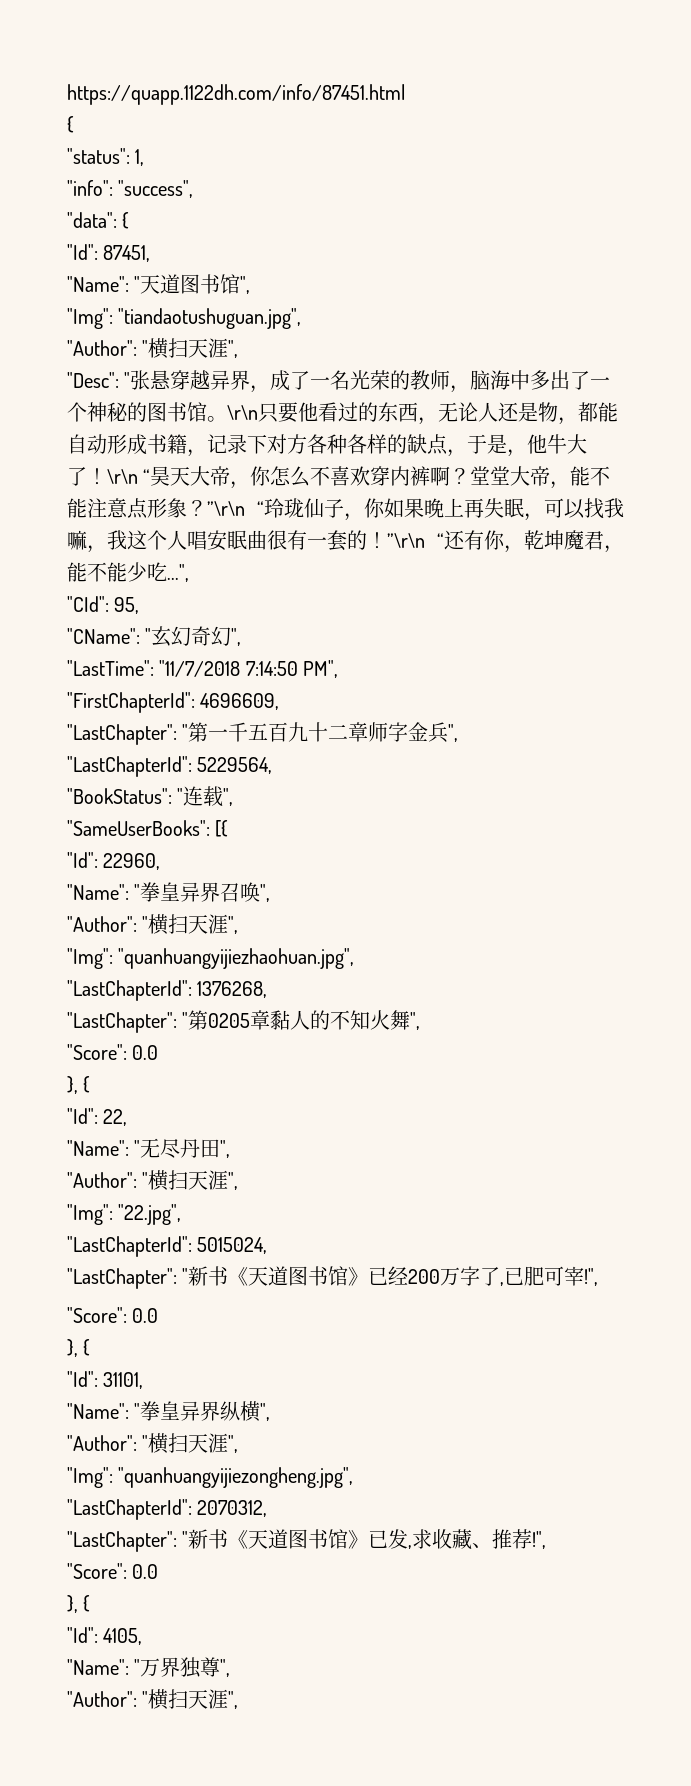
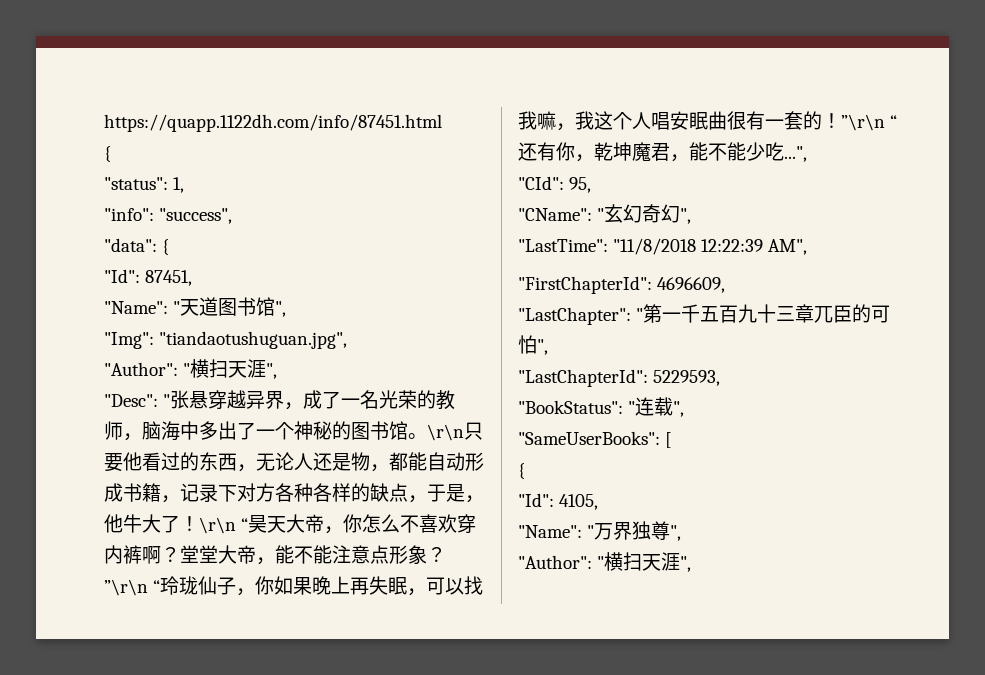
- "LastTime": "11/7/2018 7:14:50 PM",
+ "LastTime": "11/8/2018 12:22:39 AM",
- "LastChapter": "第一千五百九十二章师字金兵",
+ "LastChapter": "第一千五百九十三章兀臣的可怕",
- "LastChapterId": 5229564,
+ "LastChapterId": 5229593,
- "SameUserBooks": [{
- "Id": 22960,
- "Name": "拳皇异界召唤",
- "Author": "横扫天涯",
- "Img": "quanhuangyijiezhaohuan.jpg",
- "LastChapterId": 1376268,
- "LastChapter": "第0205章黏人的不知火舞",
- "Score": 0.0
- }, {
- "Id": 22,
- "Name": "无尽丹田",
- "Author": "横扫天涯",
- "Img": "22.jpg",
- "LastChapterId": 5015024,
- "LastChapter": "新书《天道图书馆》已经200万字了,已肥可宰!",
- "Score": 0.0
- }, {
- "Id": 31101,
- "Name": "拳皇异界纵横",
- "Author": "横扫天涯",
- "Img": "quanhuangyijiezongheng.jpg",
- "LastChapterId": 2070312,
- "LastChapter": "新书《天道图书馆》已发,求收藏、推荐!",
- "Score": 0.0
- }, {
+ "SameUserBooks": [
+ {

